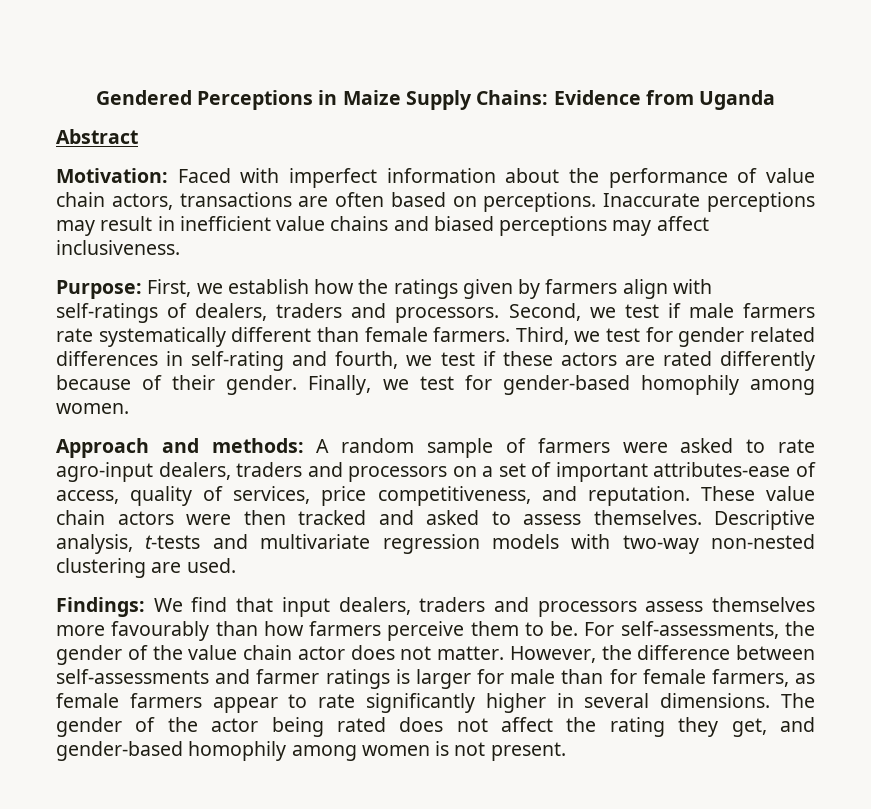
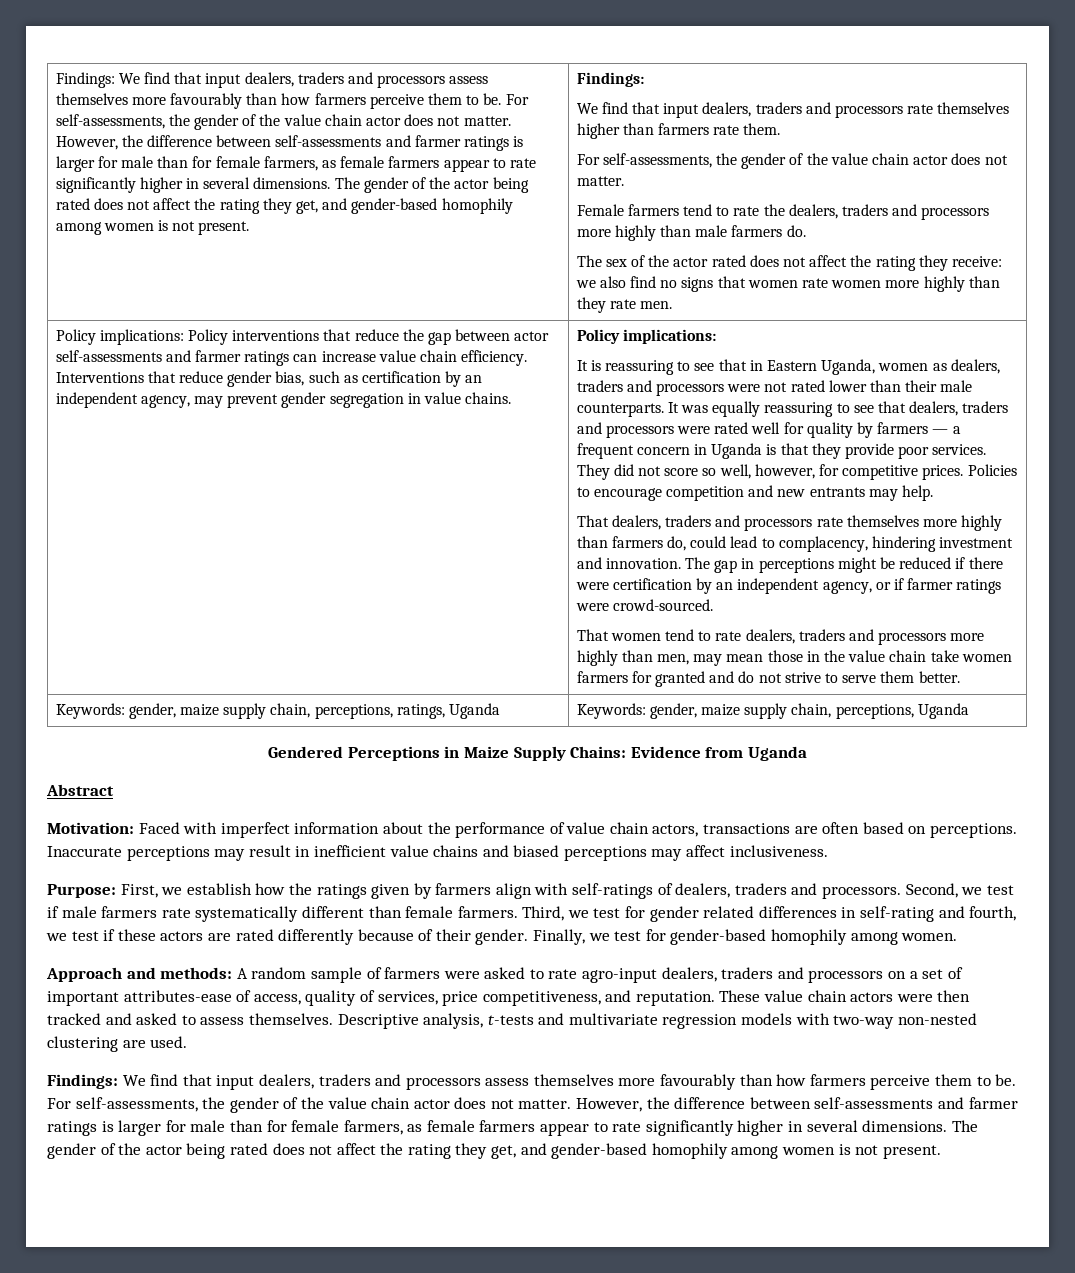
+ Findings: We find that input dealers, traders and processors assess themselves more favourably than how farmers perceive them to be. For self-assessments, the gender of the value chain actor does not matter. However, the difference between self-assessments and farmer ratings is larger for male than for female farmers, as female farmers appear to rate significantly higher in several dimensions. The gender of the actor being rated does not affect the rating they get, and gender-based homophily among women is not present. | Findings:
+ We find that input dealers, traders and processors rate themselves higher than farmers rate them.
+ For self-assessments, the gender of the value chain actor does not matter.
+ Female farmers tend to rate the dealers, traders and processors more highly than male farmers do.
+ The sex of the actor rated does not affect the rating they receive: we also find no signs that women rate women more highly than they rate men.
+ Policy implications: Policy interventions that reduce the gap between actor self-assessments and farmer ratings can increase value chain efficiency. Interventions that reduce gender bias, such as certification by an independent agency, may prevent gender segregation in value chains. | Policy implications:
+ It is reassuring to see that in Eastern Uganda, women as dealers, traders and processors were not rated lower than their male counterparts. It was equally reassuring to see that dealers, traders and processors were rated well for quality by farmers — a frequent concern in Uganda is that they provide poor services. They did not score so well, however, for competitive prices. Policies to encourage competition and new entrants may help.
+ That dealers, traders and processors rate themselves more highly than farmers do, could lead to complacency, hindering investment and innovation. The gap in perceptions might be reduced if there were certification by an independent agency, or if farmer ratings were crowd-sourced.
+ That women tend to rate dealers, traders and processors more highly than men, may mean those in the value chain take women farmers for granted and do not strive to serve them better.
+ Keywords: gender, maize supply chain, perceptions, ratings, Uganda | Keywords: gender, maize supply chain, perceptions, Uganda

